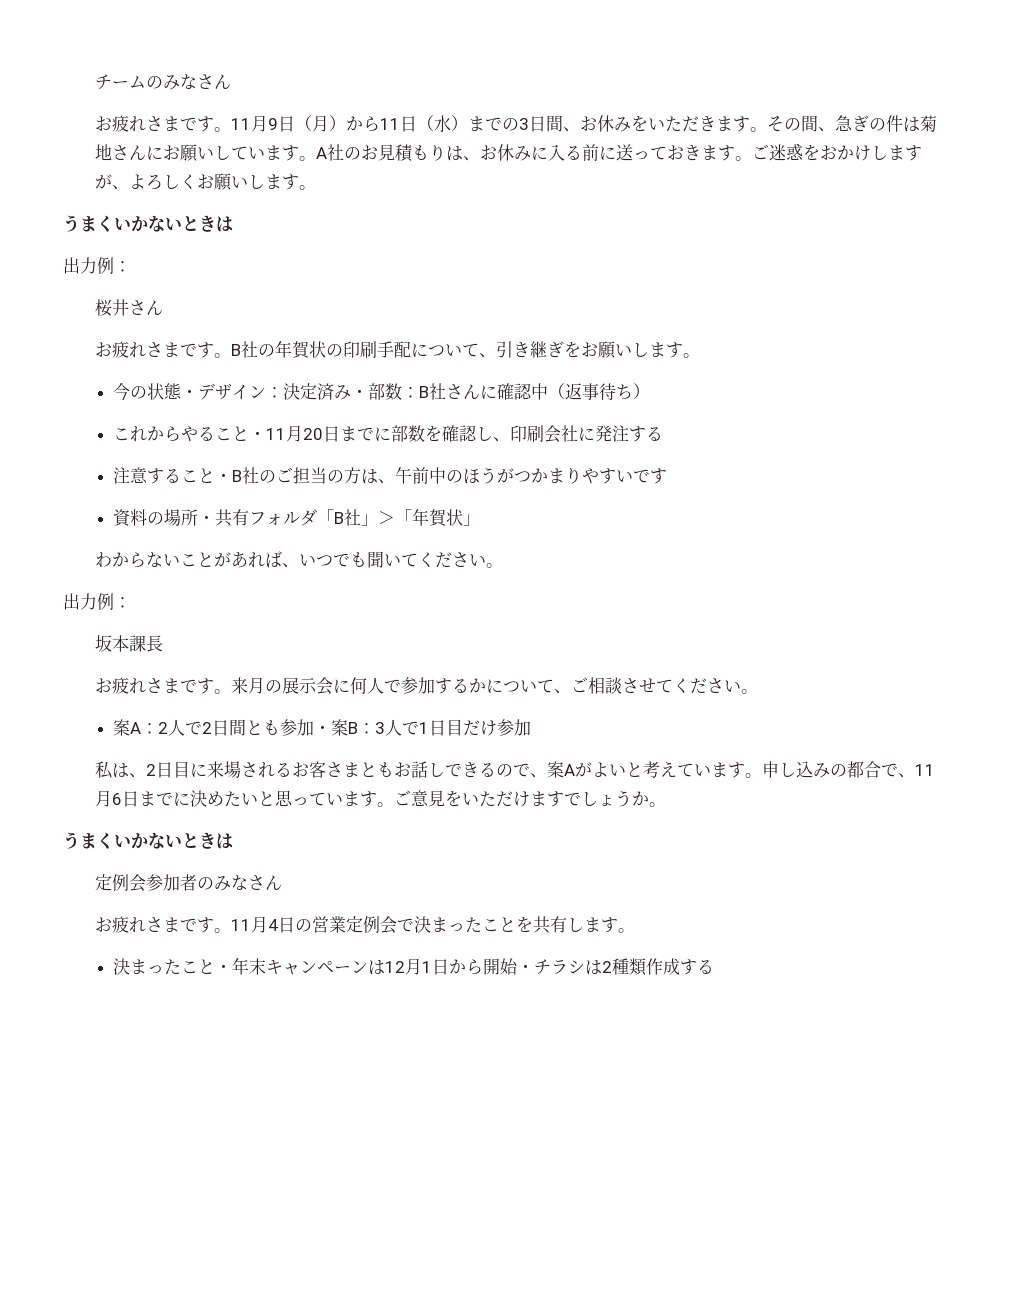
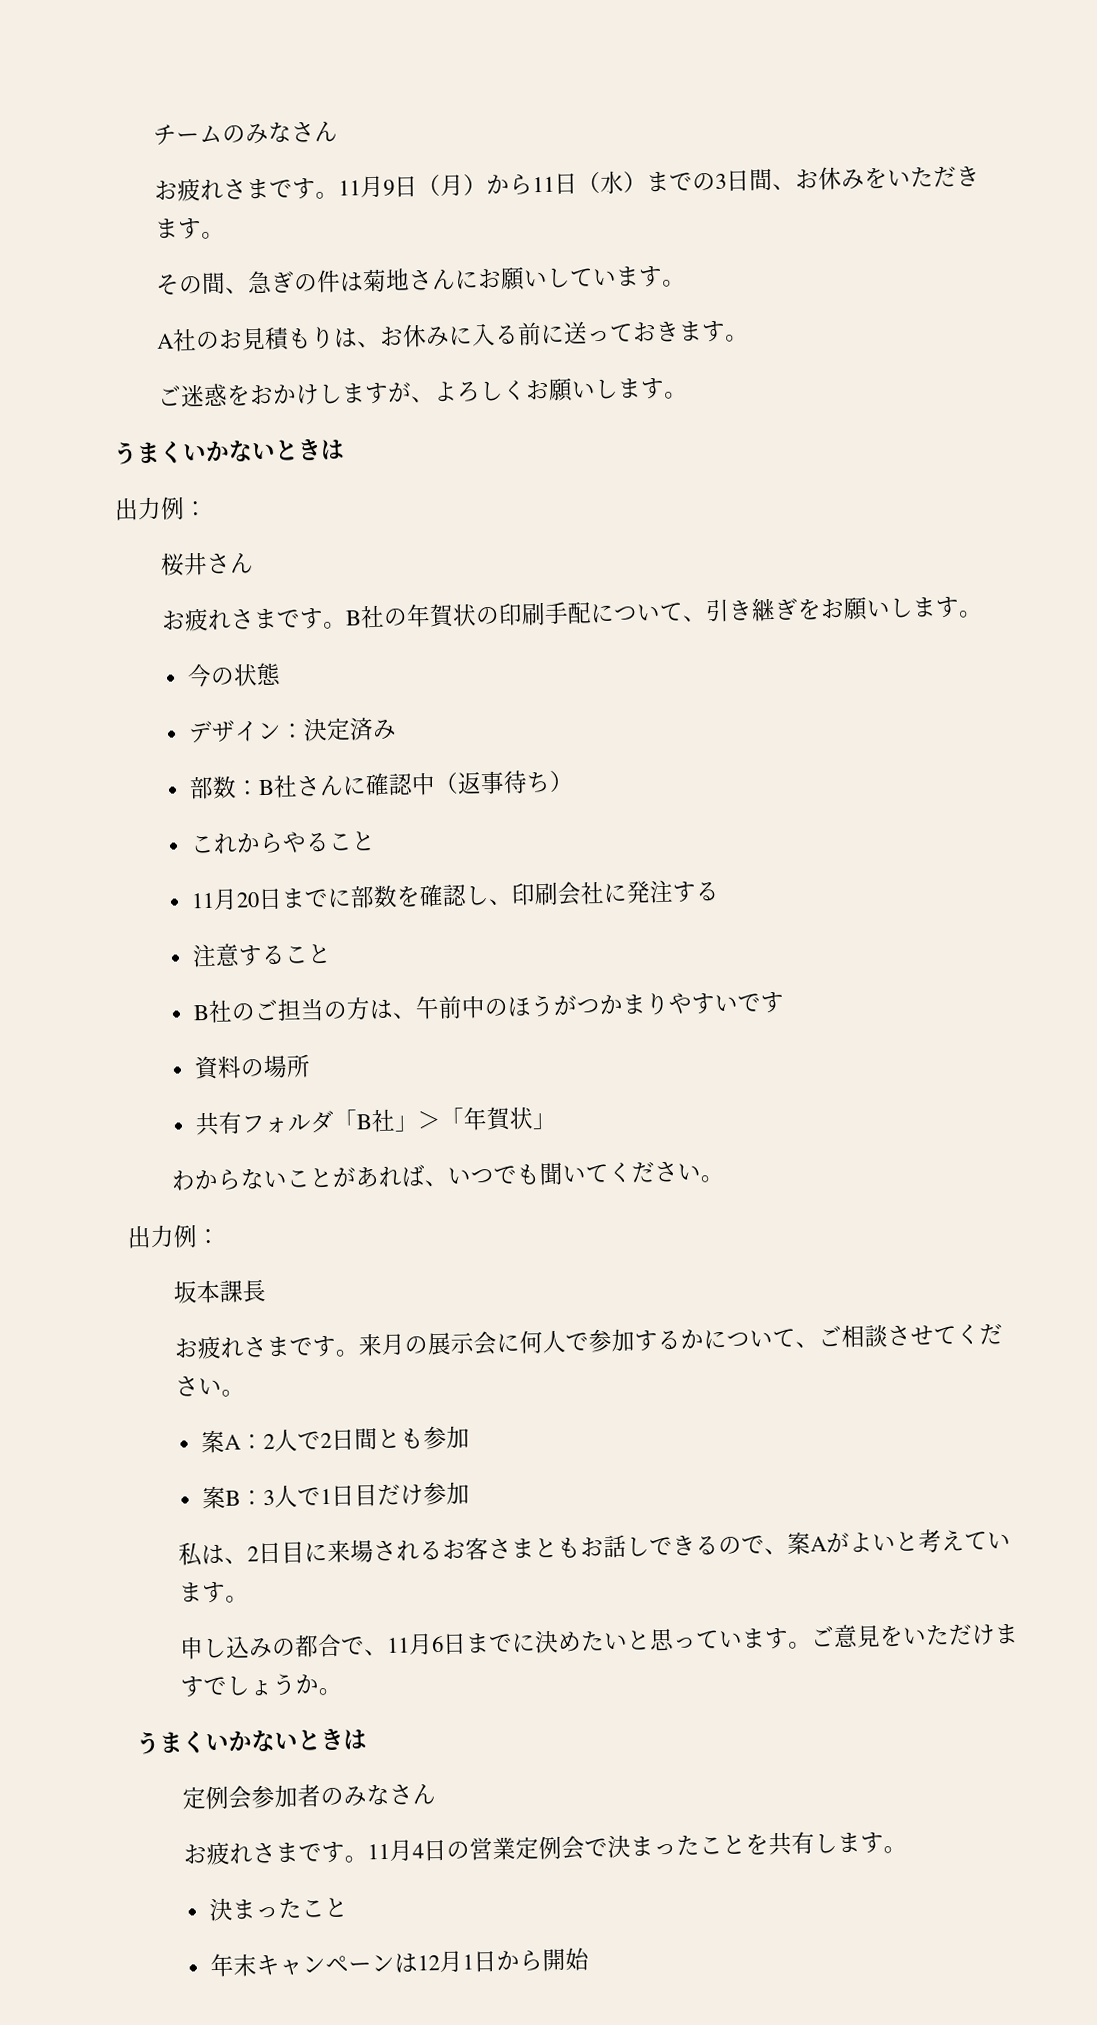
- 11月9日（月）から11日（水）までの3日間、お休みをいただきます。その間、急ぎの件は菊地さんにお願いしています。A社のお見積もりは、お休みに入る前に送っておきます。ご迷惑をおかけしますが、よろしくお願いします。
+ 11月9日（月）から11日（水）までの3日間、お休みをいただきます。
+ その間、急ぎの件は菊地さんにお願いしています。
+ A社のお見積もりは、お休みに入る前に送っておきます。
+ ご迷惑をおかけしますが、よろしくお願いします。
- 今の状態・デザイン：決定済み・部数：B社さんに確認中（返事待ち）
+ 今の状態
+ デザイン：決定済み
+ 部数：B社さんに確認中（返事待ち）
- これからやること・11月20日までに部数を確認し、印刷会社に発注する
+ これからやること
+ 11月20日までに部数を確認し、印刷会社に発注する
- 注意すること・B社のご担当の方は、午前中のほうがつかまりやすいです
+ 注意すること
+ B社のご担当の方は、午前中のほうがつかまりやすいです
- 資料の場所・共有フォルダ「B社」＞「年賀状」
+ 資料の場所
+ 共有フォルダ「B社」＞「年賀状」
- 案A：2人で2日間とも参加・案B：3人で1日目だけ参加
+ 案A：2人で2日間とも参加
+ 案B：3人で1日目だけ参加
- 私は、2日目に来場されるお客さまともお話しできるので、案Aがよいと考えています。申し込みの都合で、11月6日までに決めたいと思っています。
+ 私は、2日目に来場されるお客さまともお話しできるので、案Aがよいと考えています。
+ 申し込みの都合で、11月6日までに決めたいと思っています。
  11月4日の営業定例会で決まったことを共有します。
- 決まったこと・年末キャンペーンは12月1日から開始・チラシは2種類作成する
+ 決まったこと
+ 年末キャンペーンは12月1日から開始

